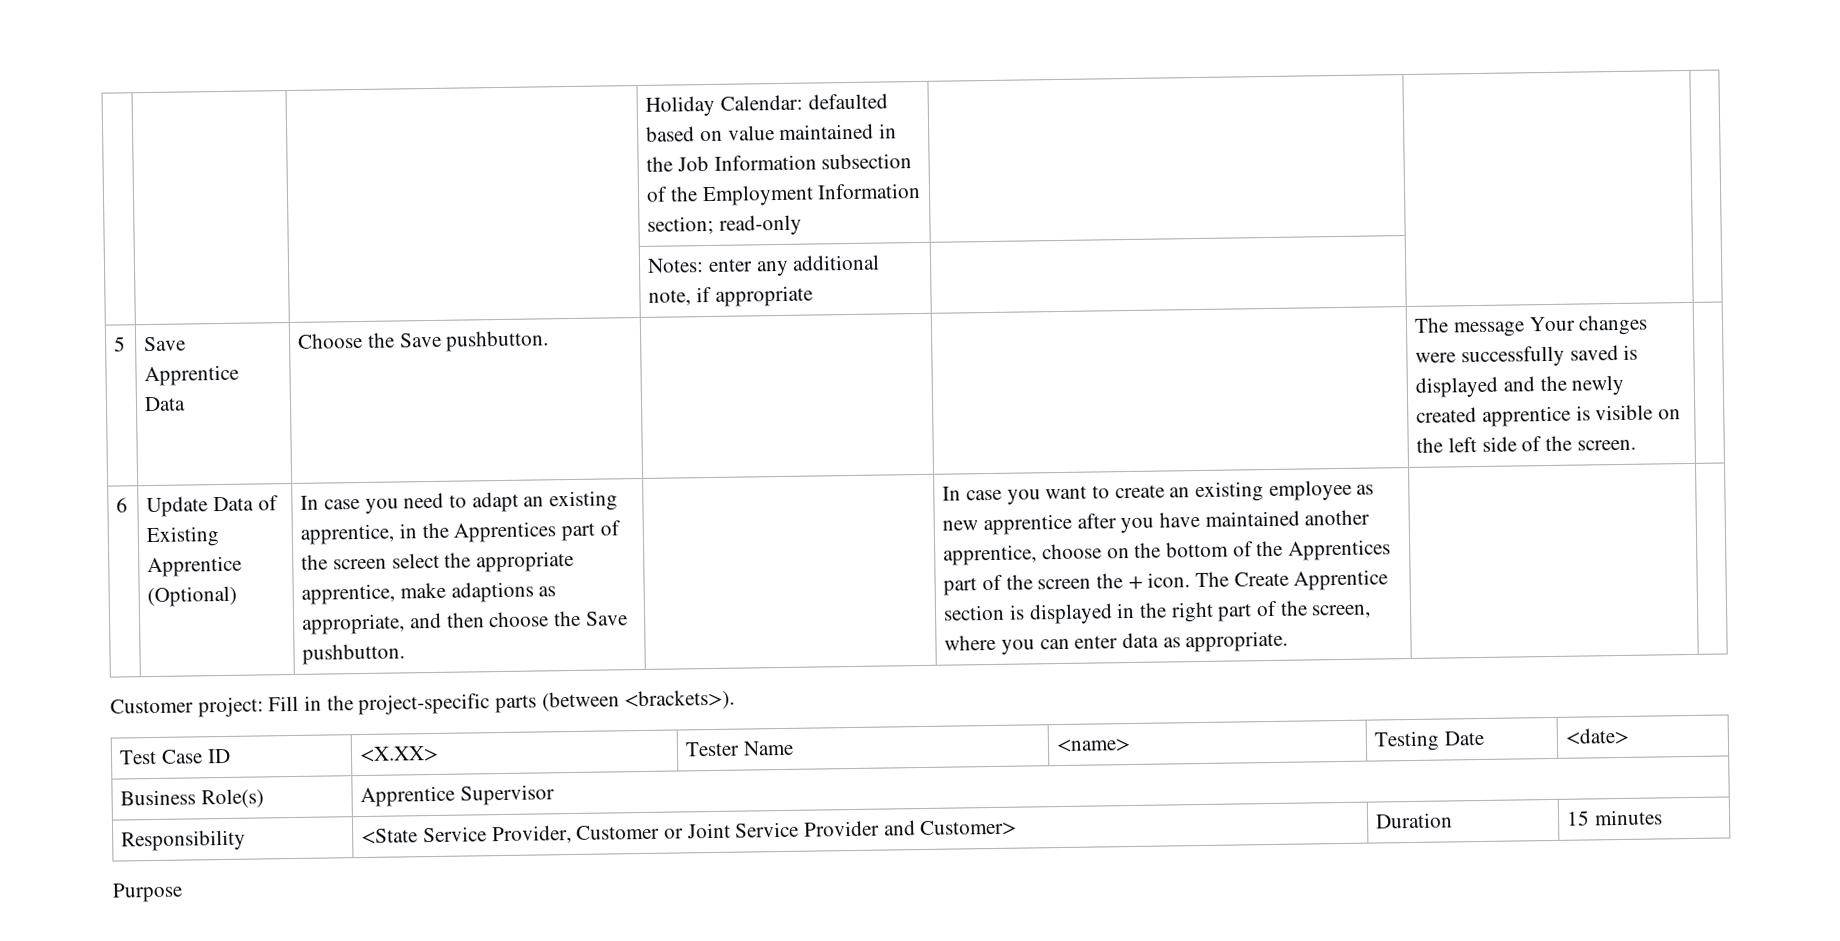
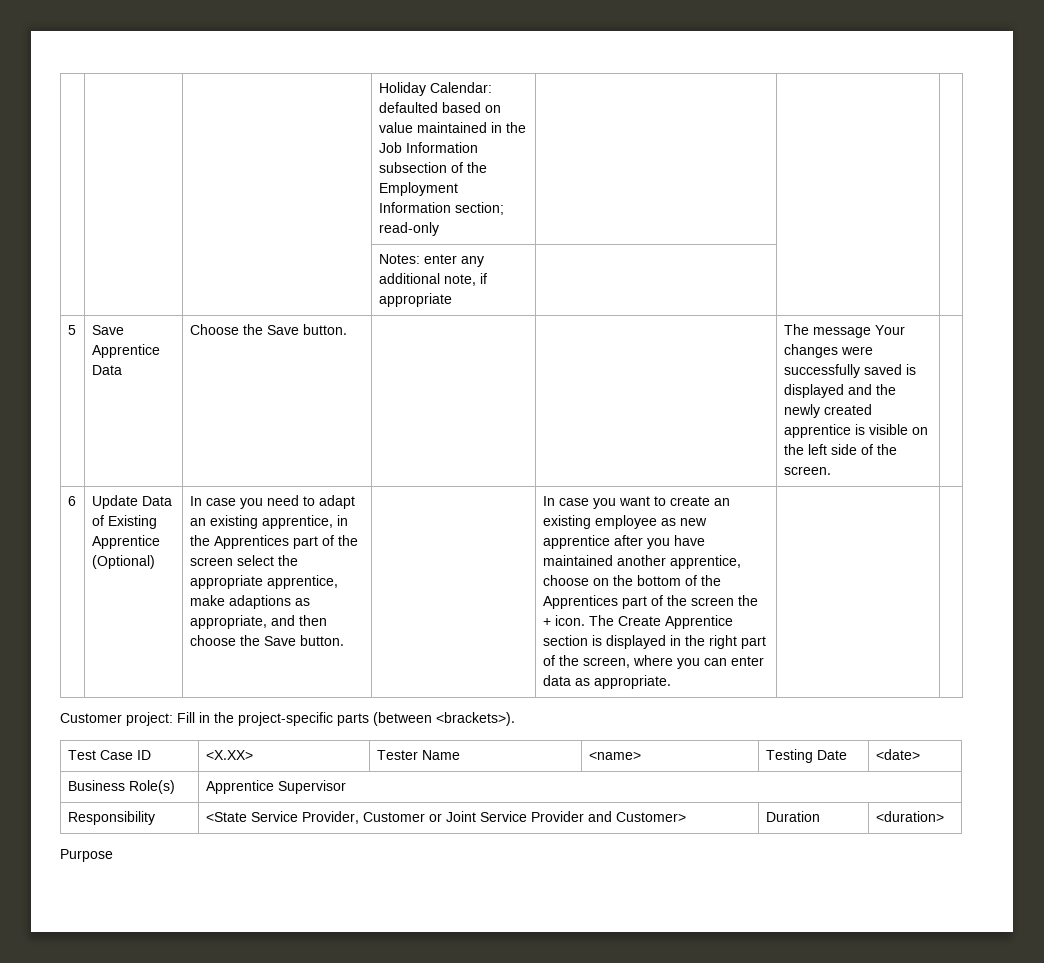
- 5 | Save Apprentice Data | Choose the Save pushbutton. | | | The message Your changes were successfully saved is displayed and the newly created apprentice is visible on the left side of the screen. |
+ 5 | Save Apprentice Data | Choose the Save button. | | | The message Your changes were successfully saved is displayed and the newly created apprentice is visible on the left side of the screen. |
- In case you need to adapt an existing apprentice, in the Apprentices part of the screen select the appropriate apprentice, make adaptions as appropriate, and then choose the Save pushbutton.
+ In case you need to adapt an existing apprentice, in the Apprentices part of the screen select the appropriate apprentice, make adaptions as appropriate, and then choose the Save button.
- Responsibility | <State Service Provider, Customer or Joint Service Provider and Customer> | Duration | 15 minutes
+ Responsibility | <State Service Provider, Customer or Joint Service Provider and Customer> | Duration | <duration>

